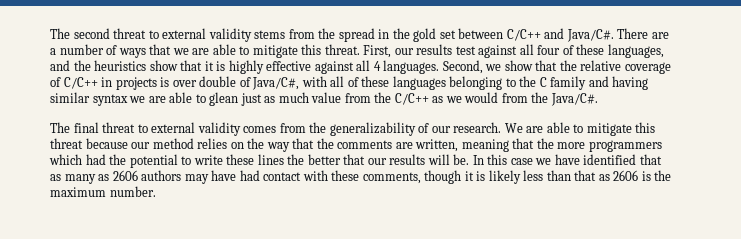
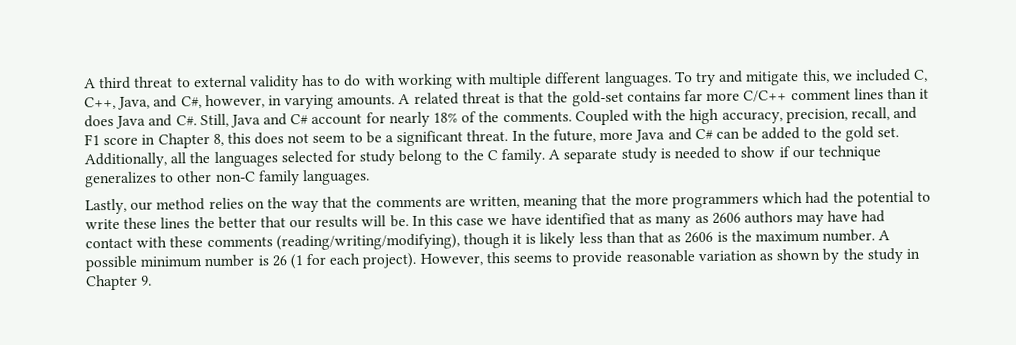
- The second threat to external validity stems from the spread in the gold set between C/C++ and Java/C#. There are a number of ways that we are able to mitigate this threat. First, our results test against all four of these languages, and the heuristics show that it is highly effective against all 4 languages. Second, we show that the relative coverage of C/C++ in projects is over double of Java/C#, with all of these languages belonging to the C family and having similar syntax we are able to glean just as much value from the C/C++ as we would from the Java/C#.
- The final threat to external validity comes from the generalizability of our research. We are able to mitigate this threat because our method relies on the way that the comments are written, meaning that the more programmers which had the potential to write these lines the better that our results will be.
+ A third threat to external validity has to do with working with multiple different languages. To try and mitigate this, we included C, C++, Java, and C#, however, in varying amounts. A related threat is that the gold-set contains far more C/C++ comment lines than it does Java and C#. Still, Java and C# account for nearly 18% of the comments. Coupled with the high accuracy, precision, recall, and F1 score in Chapter 8, this does not seem to be a significant threat. In the future, more Java and C# can be added to the gold set. Additionally, all the languages selected for study belong to the C family. A separate study is needed to show if our technique generalizes to other non-C family languages.
+ Lastly, our method relies on the way that the comments are written, meaning that the more programmers which had the potential to write these lines the better that our results will be.
- In this case we have identified that as many as 2606 authors may have had contact with these comments, though it is likely less than that as 2606 is the maximum number.
+ In this case we have identified that as many as 2606 authors may have had contact with these comments (reading/writing/modifying), though it is likely less than that as 2606 is the maximum number.
+ A possible minimum number is 26 (1 for each project). However, this seems to provide reasonable variation as shown by the study in Chapter 9.

